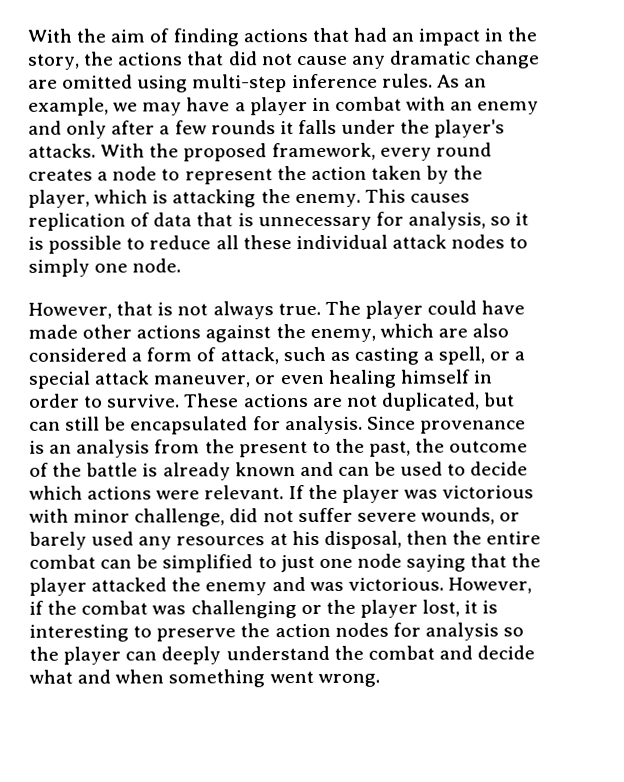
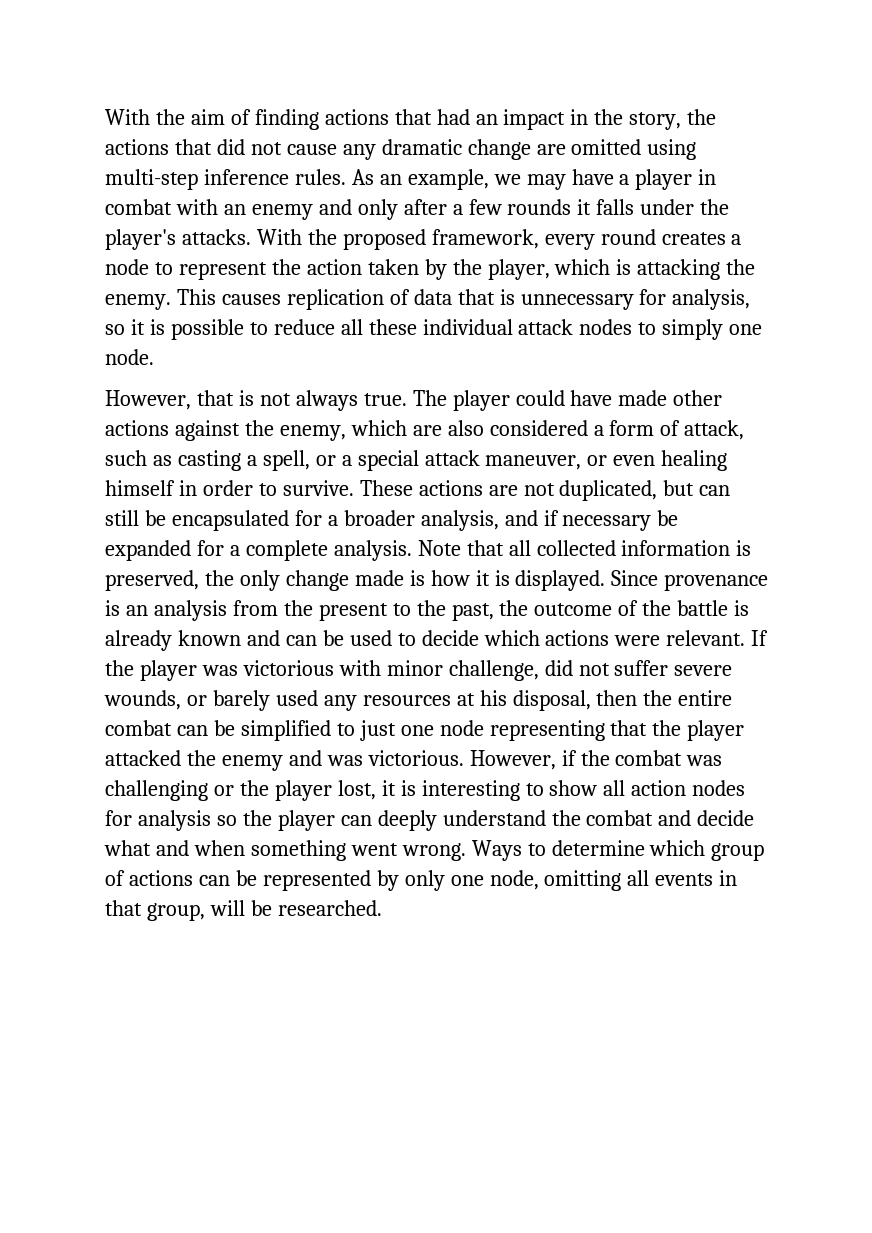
- These actions are not duplicated, but can still be encapsulated for analysis.
+ These actions are not duplicated, but can still be encapsulated for a broader analysis, and if necessary be expanded for a complete analysis. Note that all collected information is preserved, the only change made is how it is displayed.
- If the player was victorious with minor challenge, did not suffer severe wounds, or barely used any resources at his disposal, then the entire combat can be simplified to just one node saying that the player attacked the enemy and was victorious.
+ If the player was victorious with minor challenge, did not suffer severe wounds, or barely used any resources at his disposal, then the entire combat can be simplified to just one node representing that the player attacked the enemy and was victorious.
- However, if the combat was challenging or the player lost, it is interesting to preserve the action nodes for analysis so the player can deeply understand the combat and decide what and when something went wrong.
+ However, if the combat was challenging or the player lost, it is interesting to show all action nodes for analysis so the player can deeply understand the combat and decide what and when something went wrong.
+ Ways to determine which group of actions can be represented by only one node, omitting all events in that group, will be researched.

